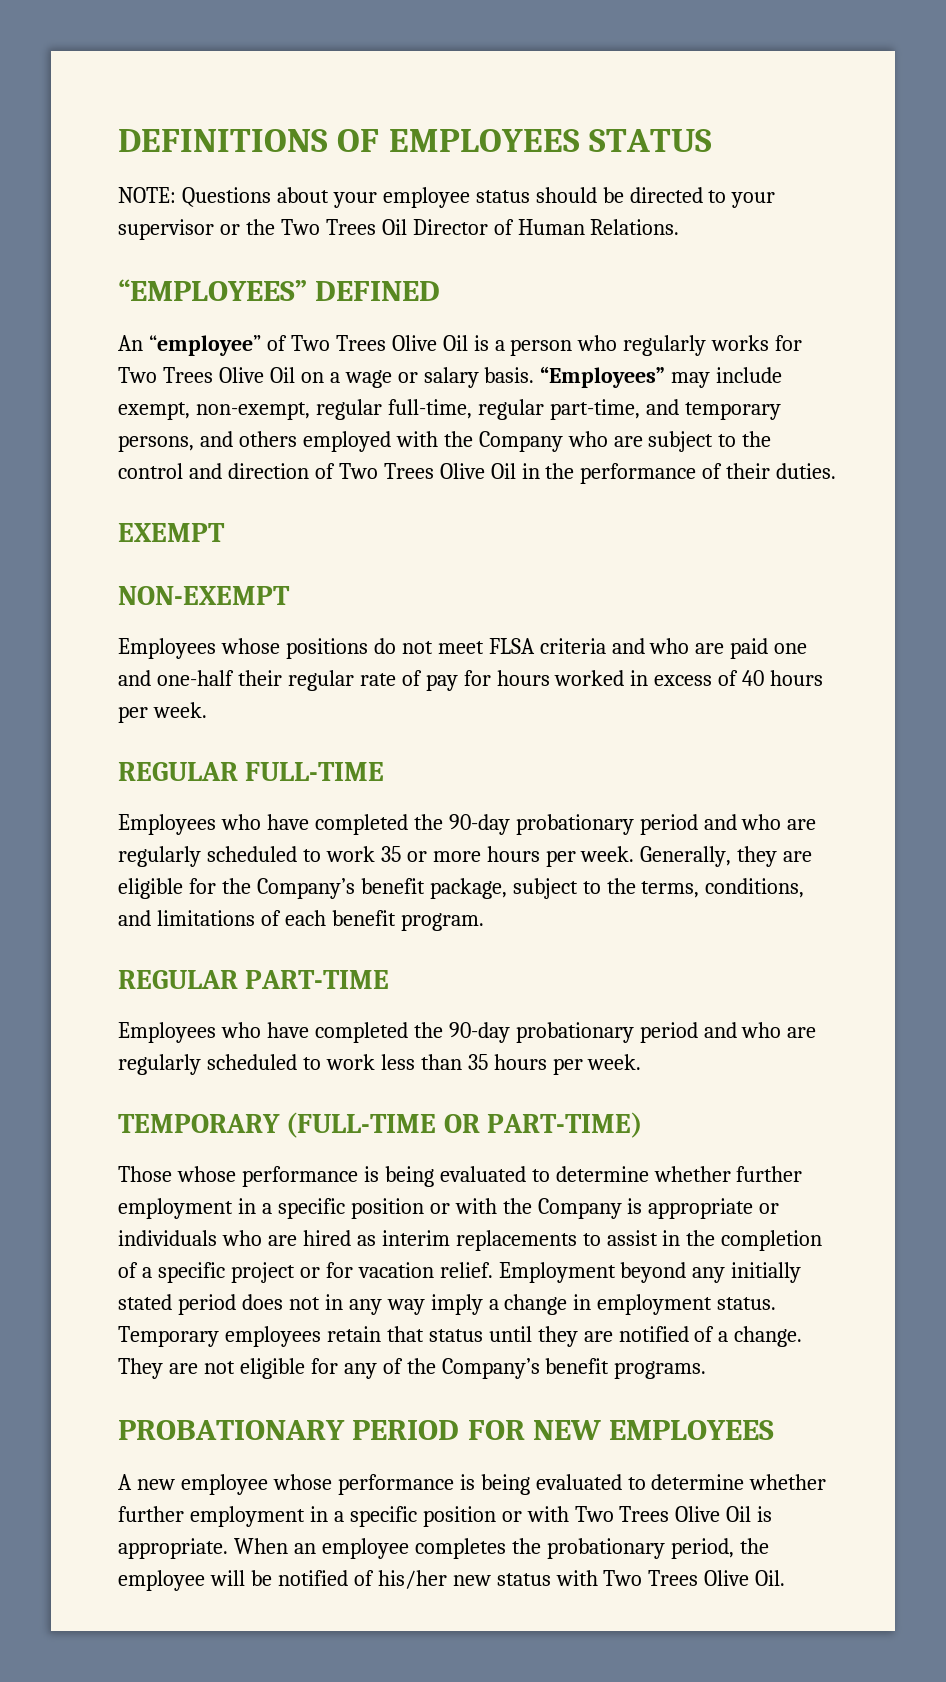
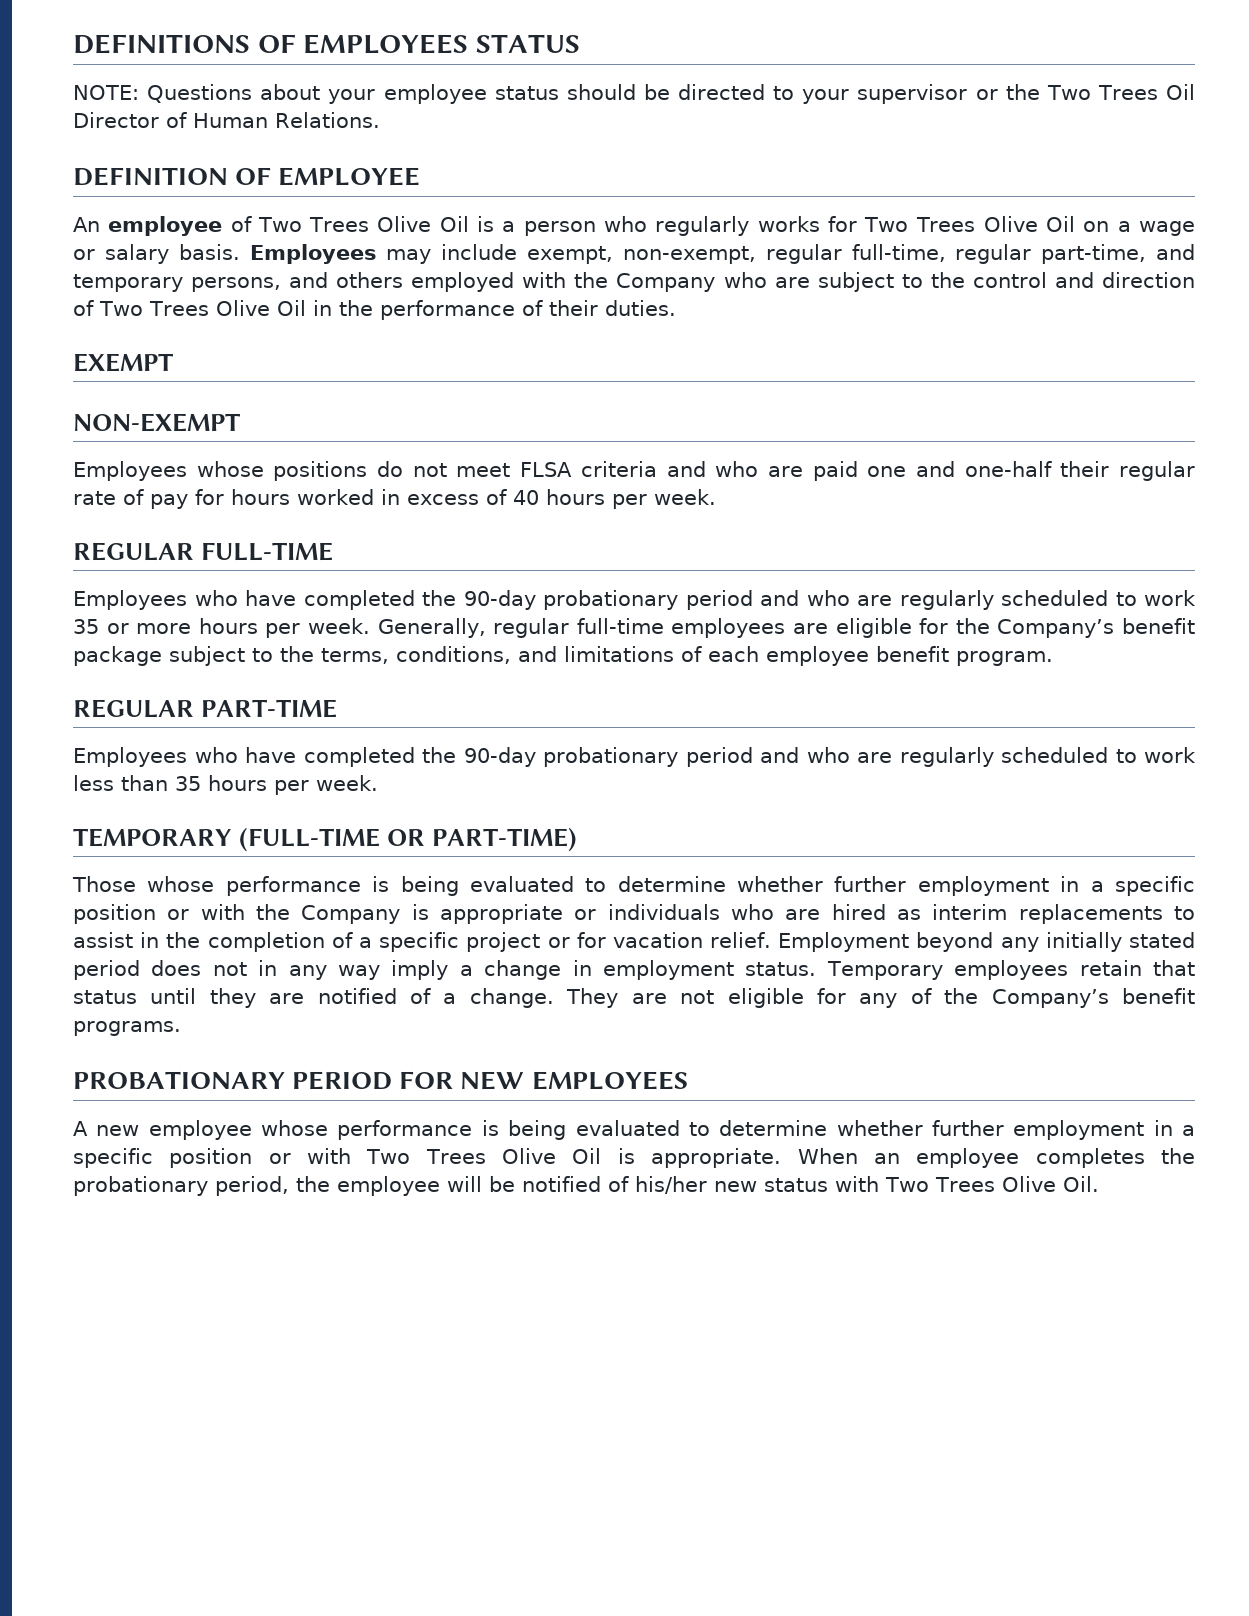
- “EMPLOYEES” DEFINED
+ DEFINITION OF EMPLOYEE
- An “employee” of Two Trees Olive Oil is a person who regularly works for Two Trees Olive Oil on a wage or salary basis.
+ An employee of Two Trees Olive Oil is a person who regularly works for Two Trees Olive Oil on a wage or salary basis.
- “Employees” may include exempt, non-exempt, regular full-time, regular part-time, and temporary persons, and others employed with the Company who are subject to the control and direction of Two Trees Olive Oil in the performance of their duties.
+ Employees may include exempt, non-exempt, regular full-time, regular part-time, and temporary persons, and others employed with the Company who are subject to the control and direction of Two Trees Olive Oil in the performance of their duties.
- Generally, they are eligible for the Company’s benefit package, subject to the terms, conditions, and limitations of each benefit program.
+ Generally, regular full-time employees are eligible for the Company’s benefit package subject to the terms, conditions, and limitations of each employee benefit program.

